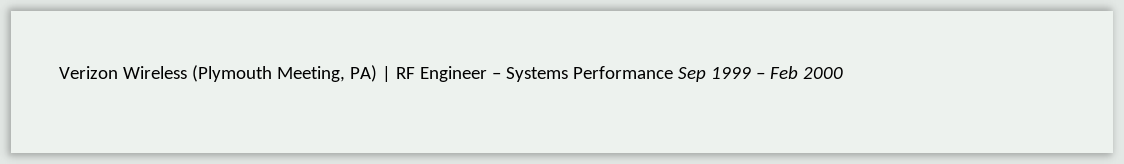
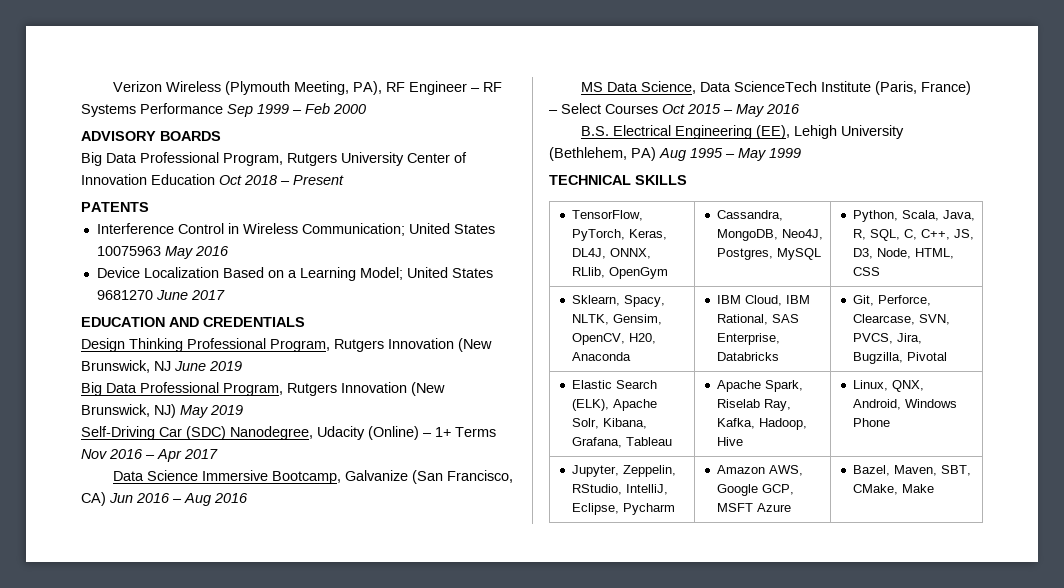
- Verizon Wireless (Plymouth Meeting, PA) | RF Engineer – Systems Performance Sep 1999 – Feb 2000
+ Verizon Wireless (Plymouth Meeting, PA), RF Engineer – RF Systems Performance Sep 1999 – Feb 2000
+ ADVISORY BOARDS
+ Big Data Professional Program, Rutgers University Center of Innovation Education Oct 2018 – Present
+ PATENTS
+ Interference Control in Wireless Communication; United States 10075963 May 2016
+ Device Localization Based on a Learning Model; United States 9681270 June 2017
+ EDUCATION AND CREDENTIALS
+ Design Thinking Professional Program, Rutgers Innovation (New Brunswick, NJ June 2019
+ Big Data Professional Program, Rutgers Innovation (New Brunswick, NJ) May 2019
+ Self-Driving Car (SDC) Nanodegree, Udacity (Online) – 1+ Terms Nov 2016 – Apr 2017
+ Data Science Immersive Bootcamp, Galvanize (San Francisco, CA) Jun 2016 – Aug 2016
+ MS Data Science, Data ScienceTech Institute (Paris, France) – Select Courses Oct 2015 – May 2016
+ B.S. Electrical Engineering (EE), Lehigh University (Bethlehem, PA) Aug 1995 – May 1999
+ TECHNICAL SKILLS
+ TensorFlow, PyTorch, Keras, DL4J, ONNX, RLlib, OpenGym | Cassandra, MongoDB, Neo4J, Postgres, MySQL | Python, Scala, Java, R, SQL, C, C++, JS, D3, Node, HTML, CSS
+ Sklearn, Spacy, NLTK, Gensim, OpenCV, H20, Anaconda | IBM Cloud, IBM Rational, SAS Enterprise, Databricks | Git, Perforce, Clearcase, SVN, PVCS, Jira, Bugzilla, Pivotal
+ Elastic Search (ELK), Apache Solr, Kibana, Grafana, Tableau | Apache Spark, Riselab Ray, Kafka, Hadoop, Hive | Linux, QNX, Android, Windows Phone
+ Jupyter, Zeppelin, RStudio, IntelliJ, Eclipse, Pycharm | Amazon AWS, Google GCP, MSFT Azure | Bazel, Maven, SBT, CMake, Make

